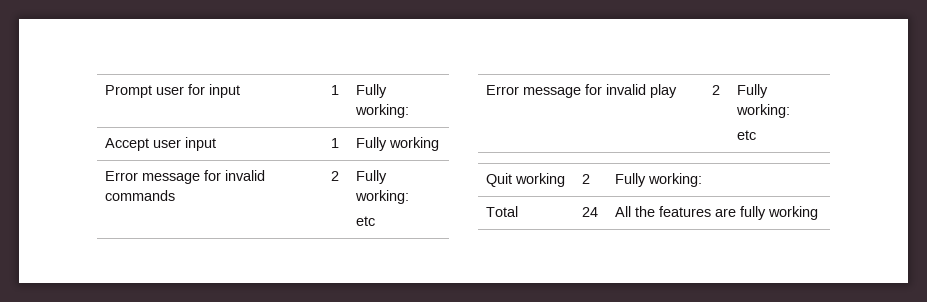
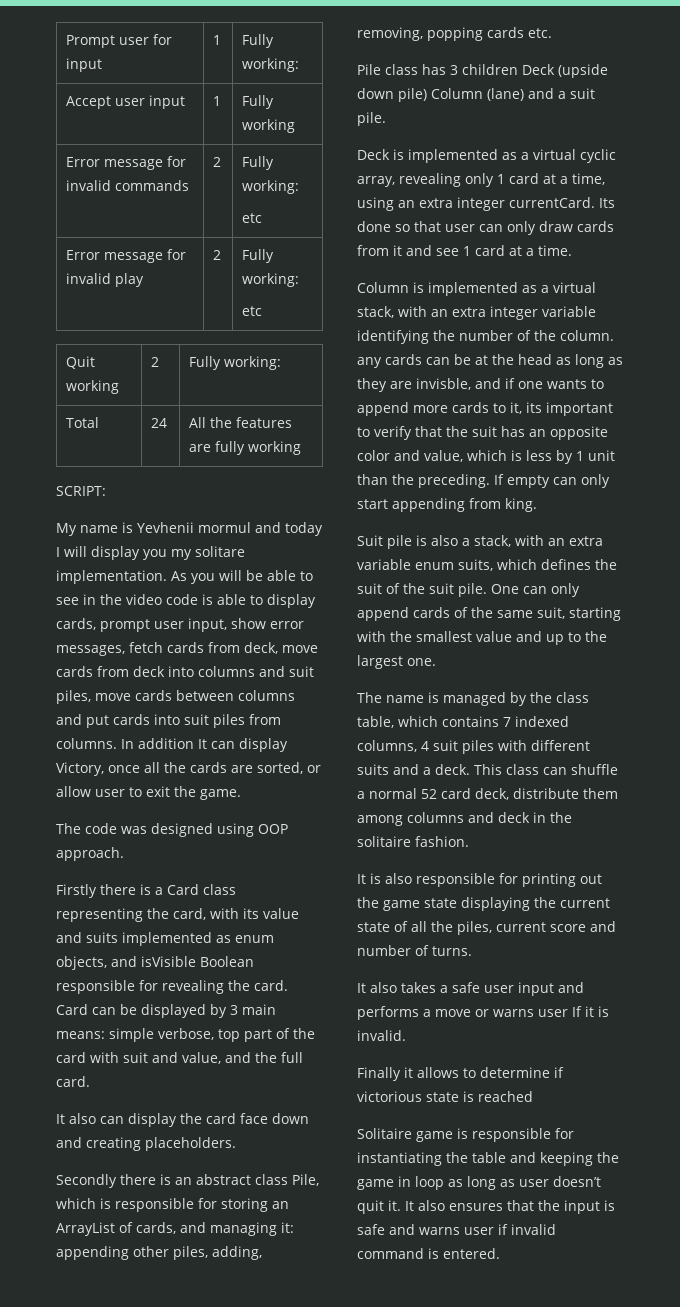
+ SCRIPT:
+ My name is Yevhenii mormul and today I will display you my solitare implementation. As you will be able to see in the video code is able to display cards, prompt user input, show error messages, fetch cards from deck, move cards from deck into columns and suit piles, move cards between columns and put cards into suit piles from columns. In addition It can display Victory, once all the cards are sorted, or allow user to exit the game.
+ The code was designed using OOP approach.
+ Firstly there is a Card class representing the card, with its value and suits implemented as enum objects, and isVisible Boolean responsible for revealing the card. Card can be displayed by 3 main means: simple verbose, top part of the card with suit and value, and the full card.
+ It also can display the card face down and creating placeholders.
+ Secondly there is an abstract class Pile, which is responsible for storing an ArrayList of cards, and managing it: appending other piles, adding, removing, popping cards etc.
+ Pile class has 3 children Deck (upside down pile) Column (lane) and a suit pile.
+ Deck is implemented as a virtual cyclic array, revealing only 1 card at a time, using an extra integer currentCard. Its done so that user can only draw cards from it and see 1 card at a time.
+ Column is implemented as a virtual stack, with an extra integer variable identifying the number of the column. any cards can be at the head as long as they are invisble, and if one wants to append more cards to it, its important to verify that the suit has an opposite color and value, which is less by 1 unit than the preceding. If empty can only start appending from king.
+ Suit pile is also a stack, with an extra variable enum suits, which defines the suit of the suit pile. One can only append cards of the same suit, starting with the smallest value and up to the largest one.
+ The name is managed by the class table, which contains 7 indexed columns, 4 suit piles with different suits and a deck. This class can shuffle a normal 52 card deck, distribute them among columns and deck in the solitaire fashion.
+ It is also responsible for printing out the game state displaying the current state of all the piles, current score and number of turns.
+ It also takes a safe user input and performs a move or warns user If it is invalid.
+ Finally it allows to determine if victorious state is reached
+ Solitaire game is responsible for instantiating the table and keeping the game in loop as long as user doesn’t quit it. It also ensures that the input is safe and warns user if invalid command is entered.

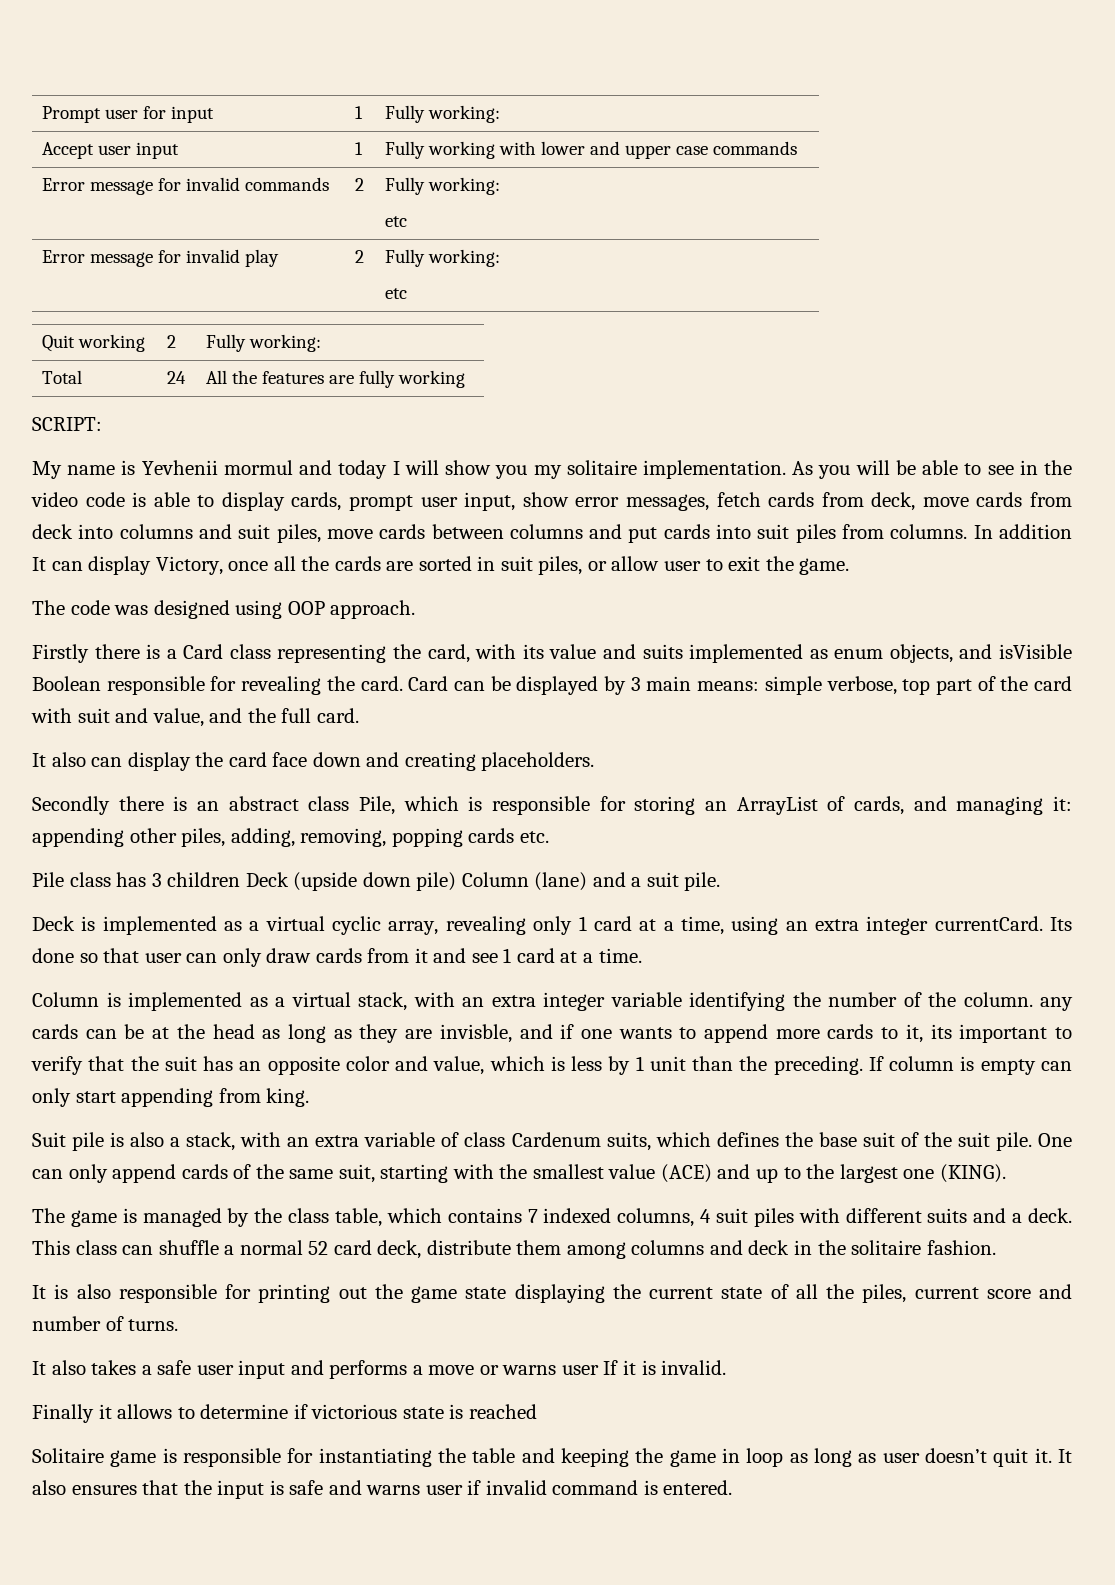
- Accept user input | 1 | Fully working
+ Accept user input | 1 | Fully working with lower and upper case commands
- My name is Yevhenii mormul and today I will display you my solitare implementation.
+ My name is Yevhenii mormul and today I will show you my solitaire implementation.
- In addition It can display Victory, once all the cards are sorted, or allow user to exit the game.
+ In addition It can display Victory, once all the cards are sorted in suit piles, or allow user to exit the game.
- If empty can only start appending from king.
+ If column is empty can only start appending from king.
- Suit pile is also a stack, with an extra variable enum suits, which defines the suit of the suit pile.
+ Suit pile is also a stack, with an extra variable of class Cardenum suits, which defines the base suit of the suit pile.
- One can only append cards of the same suit, starting with the smallest value and up to the largest one.
- The name is managed by the class table, which contains 7 indexed columns, 4 suit piles with different suits and a deck.
+ One can only append cards of the same suit, starting with the smallest value (ACE) and up to the largest one (KING).
+ The game is managed by the class table, which contains 7 indexed columns, 4 suit piles with different suits and a deck.

